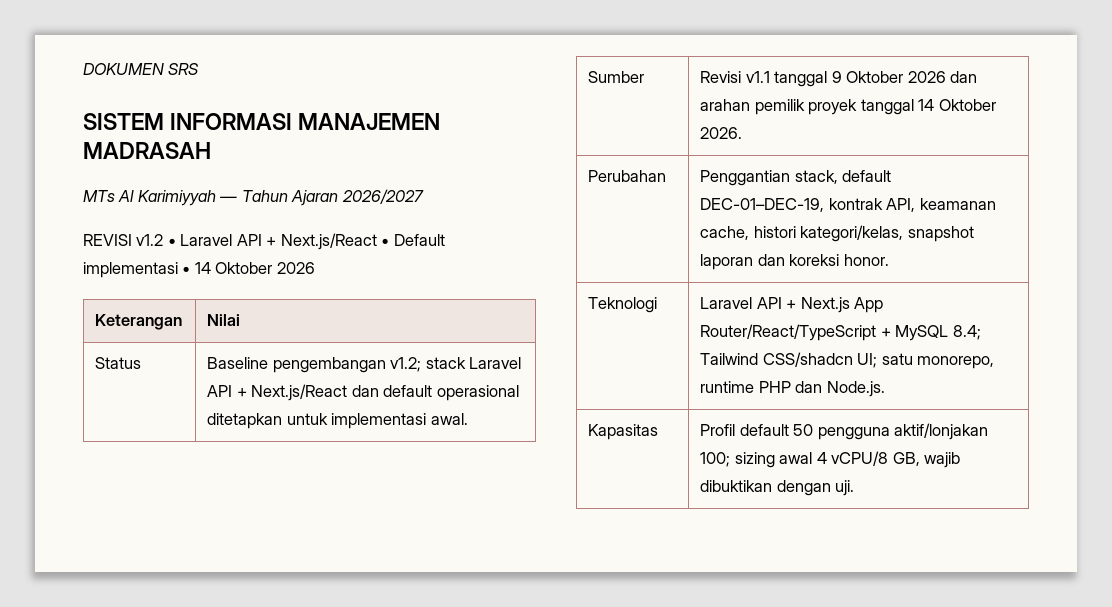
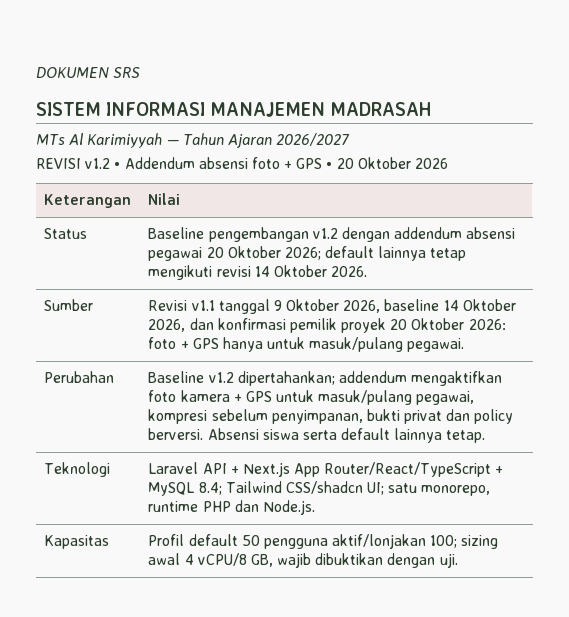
- REVISI v1.2 • Laravel API + Next.js/React • Default implementasi • 14 Oktober 2026
+ REVISI v1.2 • Addendum absensi foto + GPS • 20 Oktober 2026
- Status | Baseline pengembangan v1.2; stack Laravel API + Next.js/React dan default operasional ditetapkan untuk implementasi awal.
+ Status | Baseline pengembangan v1.2 dengan addendum absensi pegawai 20 Oktober 2026; default lainnya tetap mengikuti revisi 14 Oktober 2026.
- Sumber | Revisi v1.1 tanggal 9 Oktober 2026 dan arahan pemilik proyek tanggal 14 Oktober 2026.
- Perubahan | Penggantian stack, default DEC-01–DEC-19, kontrak API, keamanan cache, histori kategori/kelas, snapshot laporan dan koreksi honor.
+ Sumber | Revisi v1.1 tanggal 9 Oktober 2026, baseline 14 Oktober 2026, dan konfirmasi pemilik proyek 20 Oktober 2026: foto + GPS hanya untuk masuk/pulang pegawai.
+ Perubahan | Baseline v1.2 dipertahankan; addendum mengaktifkan foto kamera + GPS untuk masuk/pulang pegawai, kompresi sebelum penyimpanan, bukti privat dan policy berversi. Absensi siswa serta default lainnya tetap.

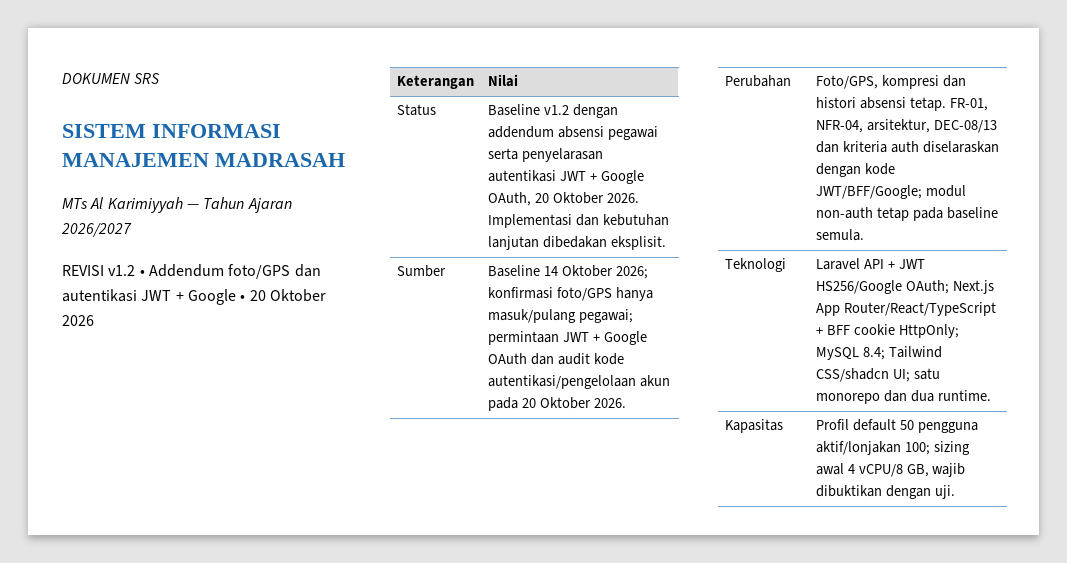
- REVISI v1.2 • Addendum absensi foto + GPS • 20 Oktober 2026
+ REVISI v1.2 • Addendum foto/GPS dan autentikasi JWT + Google • 20 Oktober 2026
- Status | Baseline pengembangan v1.2 dengan addendum absensi pegawai 20 Oktober 2026; default lainnya tetap mengikuti revisi 14 Oktober 2026.
- Sumber | Revisi v1.1 tanggal 9 Oktober 2026, baseline 14 Oktober 2026, dan konfirmasi pemilik proyek 20 Oktober 2026: foto + GPS hanya untuk masuk/pulang pegawai.
- Perubahan | Baseline v1.2 dipertahankan; addendum mengaktifkan foto kamera + GPS untuk masuk/pulang pegawai, kompresi sebelum penyimpanan, bukti privat dan policy berversi. Absensi siswa serta default lainnya tetap.
+ Status | Baseline v1.2 dengan addendum absensi pegawai serta penyelarasan autentikasi JWT + Google OAuth, 20 Oktober 2026. Implementasi dan kebutuhan lanjutan dibedakan eksplisit.
+ Sumber | Baseline 14 Oktober 2026; konfirmasi foto/GPS hanya masuk/pulang pegawai; permintaan JWT + Google OAuth dan audit kode autentikasi/pengelolaan akun pada 20 Oktober 2026.
+ Perubahan | Foto/GPS, kompresi dan histori absensi tetap. FR-01, NFR-04, arsitektur, DEC-08/13 dan kriteria auth diselaraskan dengan kode JWT/BFF/Google; modul non-auth tetap pada baseline semula.
- Teknologi | Laravel API + Next.js App Router/React/TypeScript + MySQL 8.4; Tailwind CSS/shadcn UI; satu monorepo, runtime PHP dan Node.js.
+ Teknologi | Laravel API + JWT HS256/Google OAuth; Next.js App Router/React/TypeScript + BFF cookie HttpOnly; MySQL 8.4; Tailwind CSS/shadcn UI; satu monorepo dan dua runtime.

